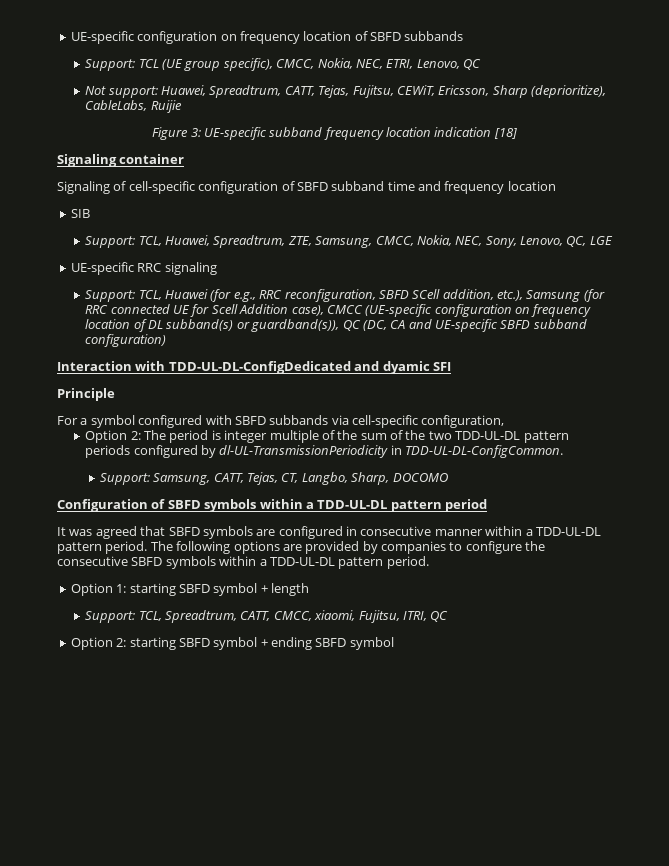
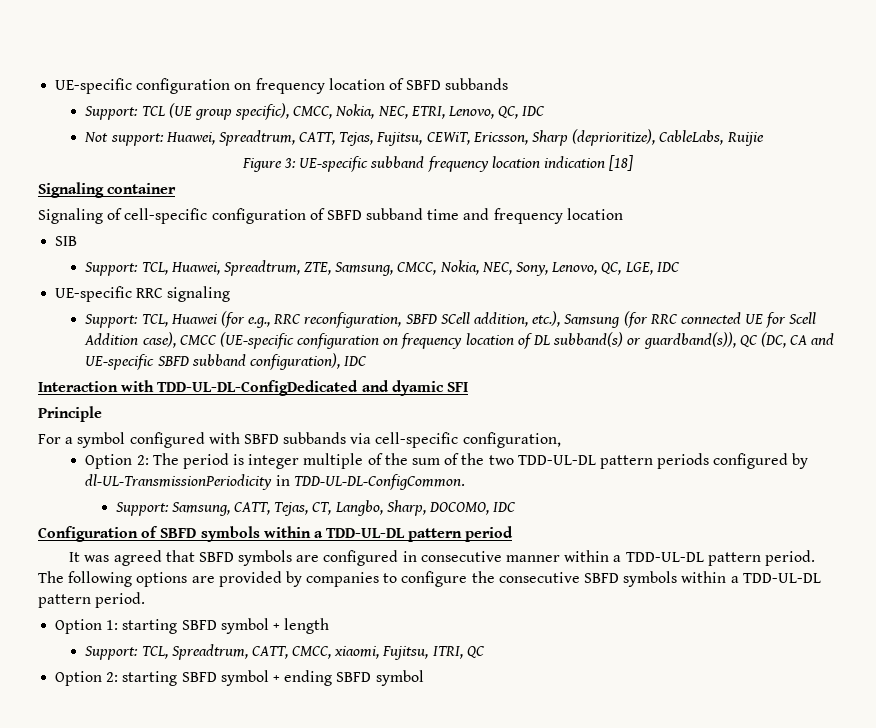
- Support: TCL (UE group specific), CMCC, Nokia, NEC, ETRI, Lenovo, QC
+ Support: TCL (UE group specific), CMCC, Nokia, NEC, ETRI, Lenovo, QC, IDC
- Support: TCL, Huawei, Spreadtrum, ZTE, Samsung, CMCC, Nokia, NEC, Sony, Lenovo, QC, LGE
+ Support: TCL, Huawei, Spreadtrum, ZTE, Samsung, CMCC, Nokia, NEC, Sony, Lenovo, QC, LGE, IDC
- Support: TCL, Huawei (for e.g., RRC reconfiguration, SBFD SCell addition, etc.), Samsung (for RRC connected UE for Scell Addition case), CMCC (UE-specific configuration on frequency location of DL subband(s) or guardband(s)), QC (DC, CA and UE-specific SBFD subband configuration)
+ Support: TCL, Huawei (for e.g., RRC reconfiguration, SBFD SCell addition, etc.), Samsung (for RRC connected UE for Scell Addition case), CMCC (UE-specific configuration on frequency location of DL subband(s) or guardband(s)), QC (DC, CA and UE-specific SBFD subband configuration), IDC
- Support: Samsung, CATT, Tejas, CT, Langbo, Sharp, DOCOMO
+ Support: Samsung, CATT, Tejas, CT, Langbo, Sharp, DOCOMO, IDC

